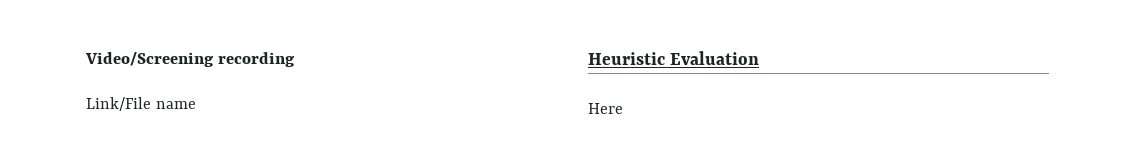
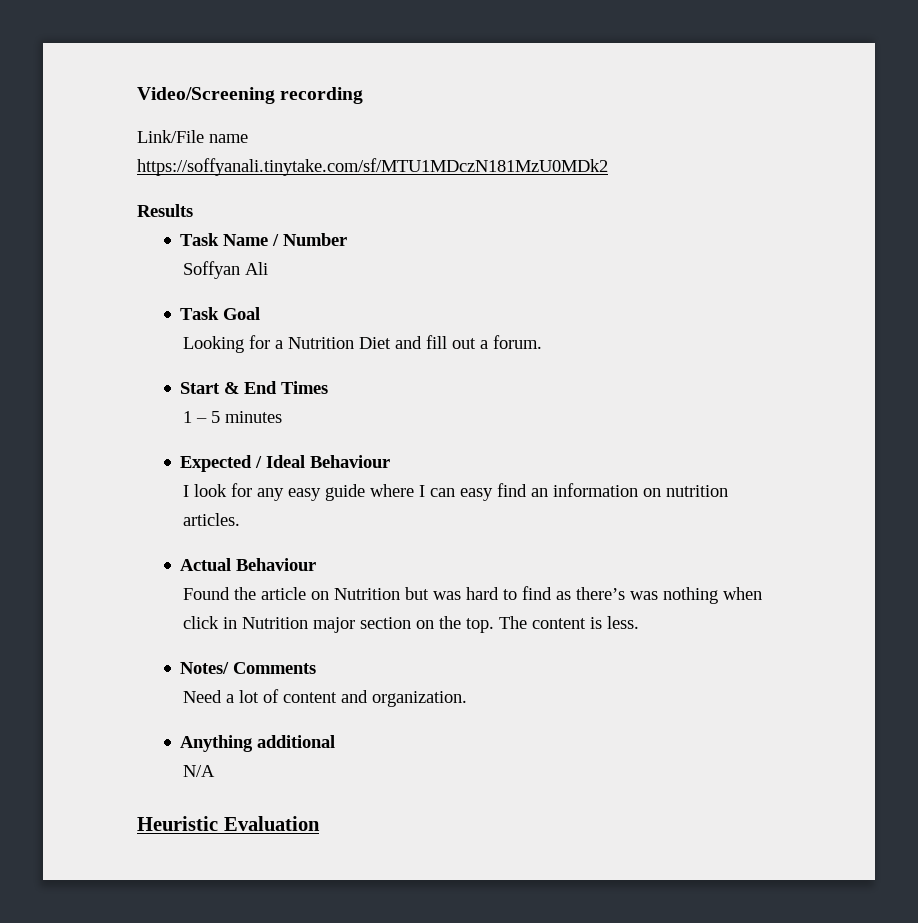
+ https://soffyanali.tinytake.com/sf/MTU1MDczN181MzU0MDk2
+ Results
+ Task Name / Number
+ Soffyan Ali
+ Task Goal
+ Looking for a Nutrition Diet and fill out a forum.
+ Start & End Times
+ 1 – 5 minutes
+ Expected / Ideal Behaviour
+ I look for any easy guide where I can easy find an information on nutrition articles.
+ Actual Behaviour
+ Found the article on Nutrition but was hard to find as there’s was nothing when click in Nutrition major section on the top. The content is less.
+ Notes/ Comments
+ Need a lot of content and organization.
+ Anything additional
+ N/A
- Here

